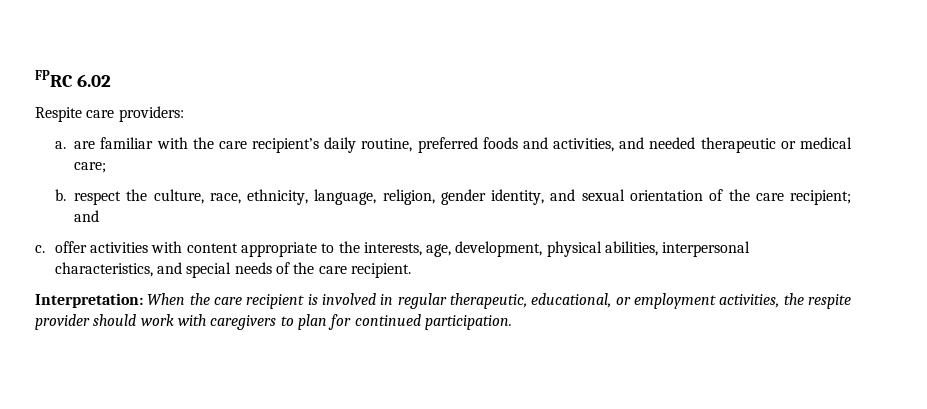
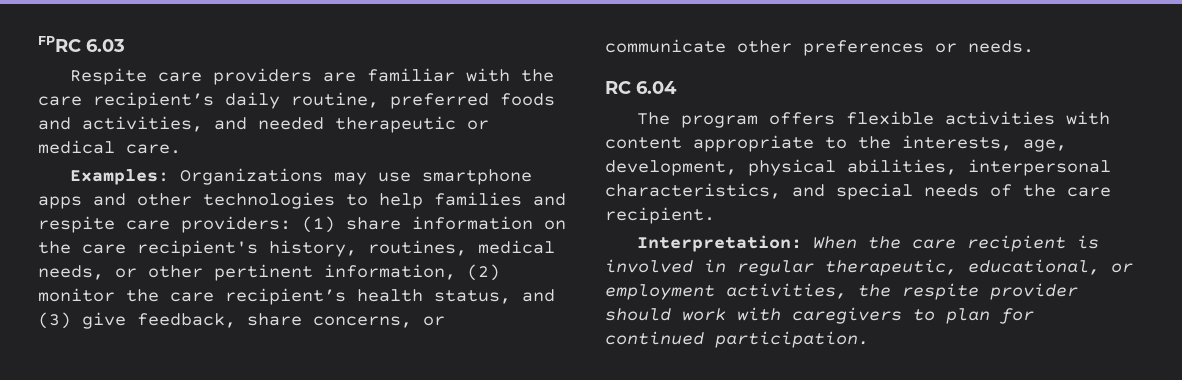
- FPRC 6.02
+ FPRC 6.03
- Respite care providers:
- a. are familiar with the care recipient’s daily routine, preferred foods and activities, and needed therapeutic or medical care;
- b. respect the culture, race, ethnicity, language, religion, gender identity, and sexual orientation of the care recipient; and
- c. offer activities with content appropriate to the interests, age, development, physical abilities, interpersonal characteristics, and special needs of the care recipient.
+ Respite care providers are familiar with the care recipient’s daily routine, preferred foods and activities, and needed therapeutic or medical care.
+ Examples: Organizations may use smartphone apps and other technologies to help families and respite care providers: (1) share information on the care recipient's history, routines, medical needs, or other pertinent information, (2) monitor the care recipient’s health status, and (3) give feedback, share concerns, or communicate other preferences or needs.
+ RC 6.04
+ The program offers flexible activities with content appropriate to the interests, age, development, physical abilities, interpersonal characteristics, and special needs of the care recipient.

